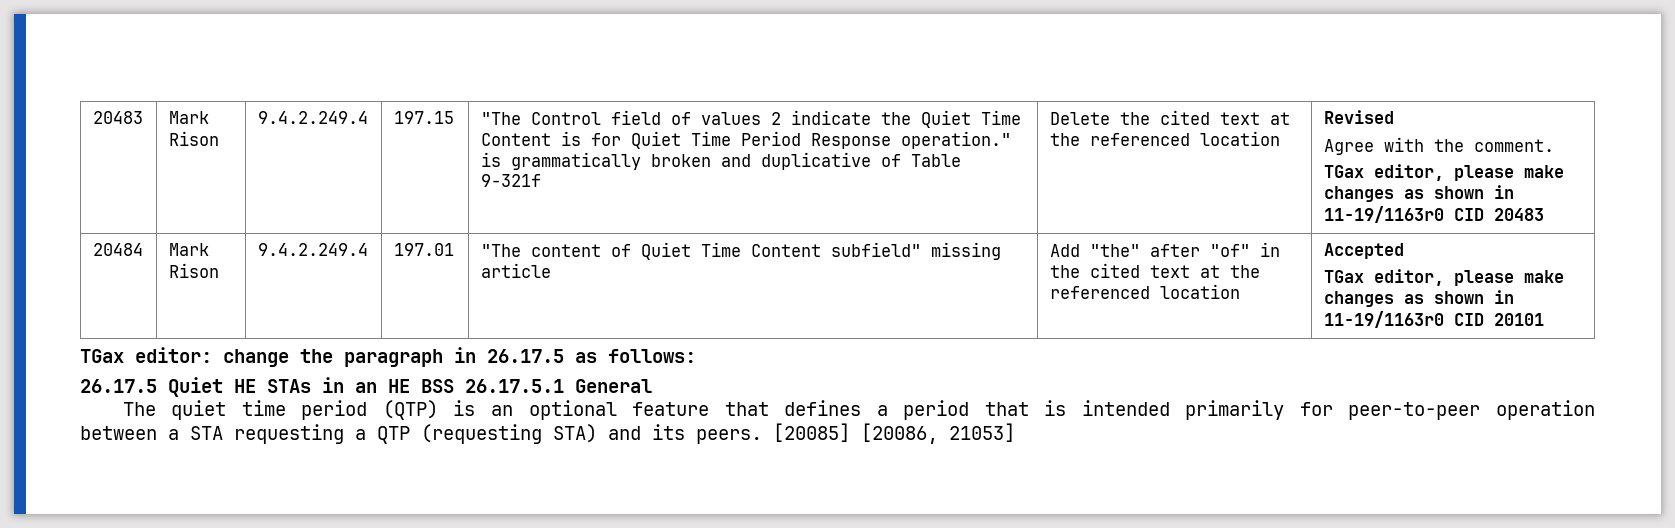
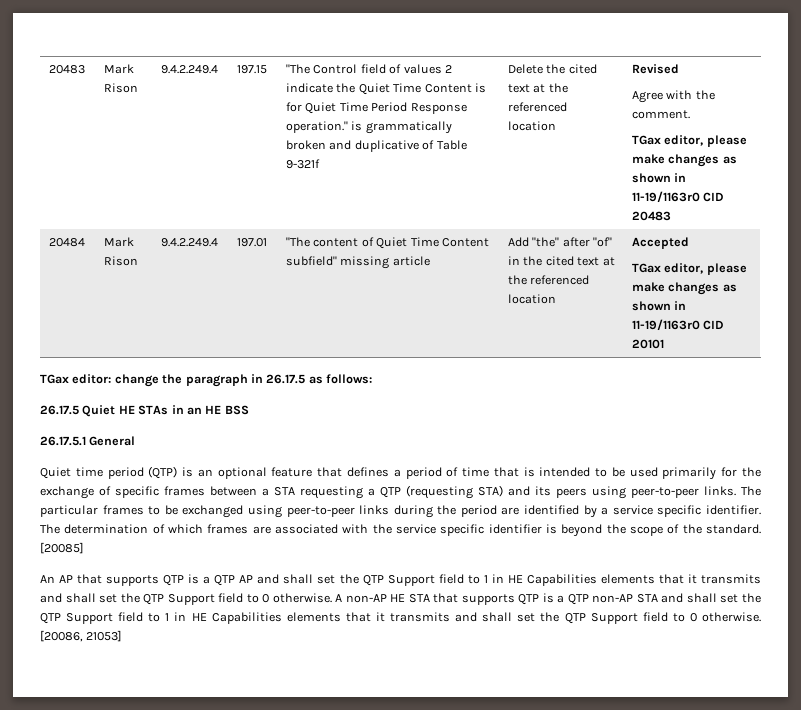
- 26.17.5 Quiet HE STAs in an HE BSS 26.17.5.1 General
+ 26.17.5 Quiet HE STAs in an HE BSS
+ 26.17.5.1 General
- The quiet time period (QTP) is an optional feature that defines a period that is intended primarily for peer-to-peer operation between a STA requesting a QTP (requesting STA) and its peers. [20085] [20086, 21053]
+ Quiet time period (QTP) is an optional feature that defines a period of time that is intended to be used primarily for the exchange of specific frames between a STA requesting a QTP (requesting STA) and its peers using peer-to-peer links. The particular frames to be exchanged using peer-to-peer links during the period are identified by a service specific identifier. The determination of which frames are associated with the service specific identifier is beyond the scope of the standard. [20085]
+ An AP that supports QTP is a QTP AP and shall set the QTP Support field to 1 in HE Capabilities elements that it transmits and shall set the QTP Support field to 0 otherwise. A non-AP HE STA that supports QTP is a QTP non-AP STA and shall set the QTP Support field to 1 in HE Capabilities elements that it transmits and shall set the QTP Support field to 0 otherwise. [20086, 21053]

